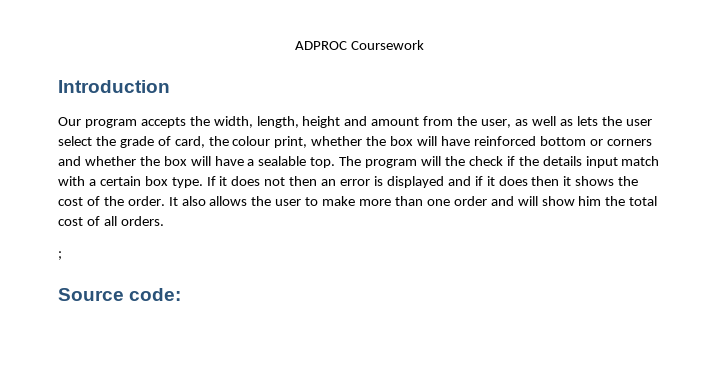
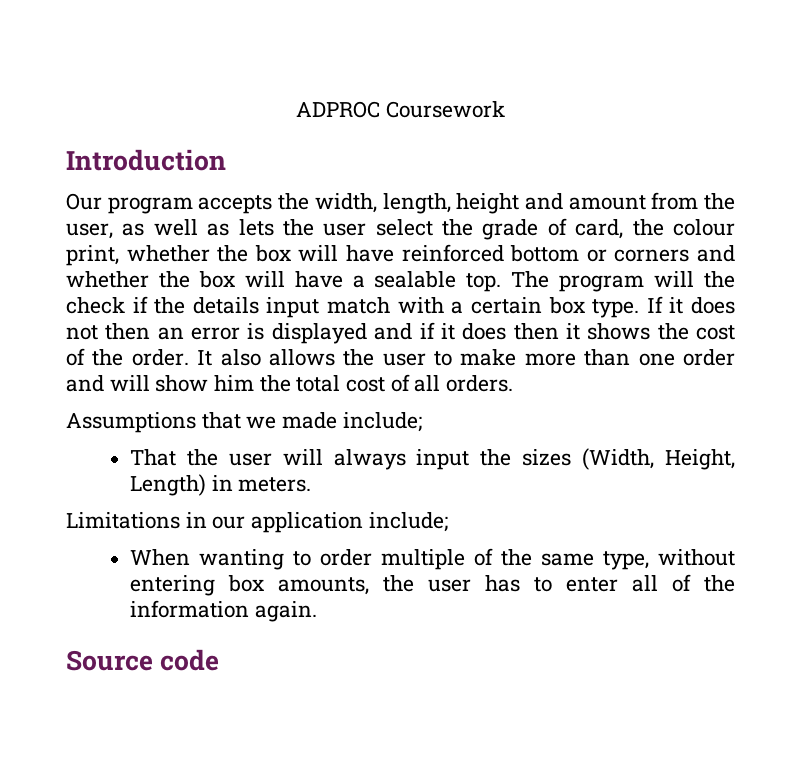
- ;
+ Assumptions that we made include;
+ That the user will always input the sizes (Width, Height, Length) in meters.
+ Limitations in our application include;
+ When wanting to order multiple of the same type, without entering box amounts, the user has to enter all of the information again.
- Source code:
+ Source code

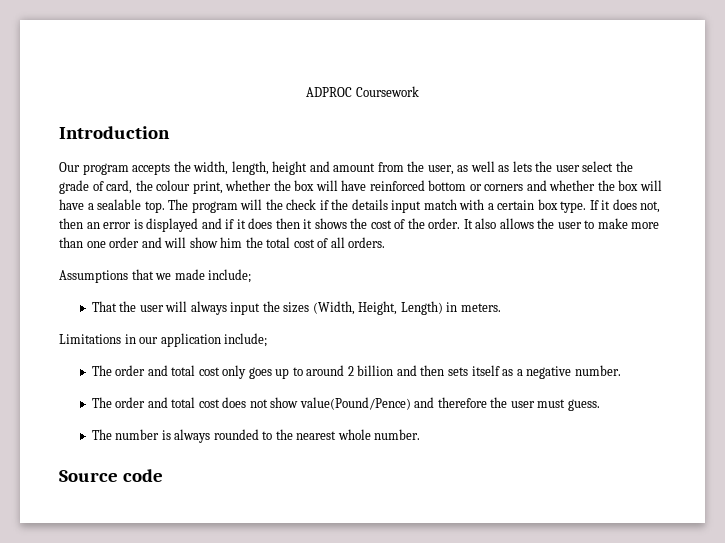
- If it does not then an error is displayed and if it does then it shows the cost of the order.
+ If it does not, then an error is displayed and if it does then it shows the cost of the order.
- When wanting to order multiple of the same type, without entering box amounts, the user has to enter all of the information again.
+ The order and total cost only goes up to around 2 billion and then sets itself as a negative number.
+ The order and total cost does not show value(Pound/Pence) and therefore the user must guess.
+ The number is always rounded to the nearest whole number.

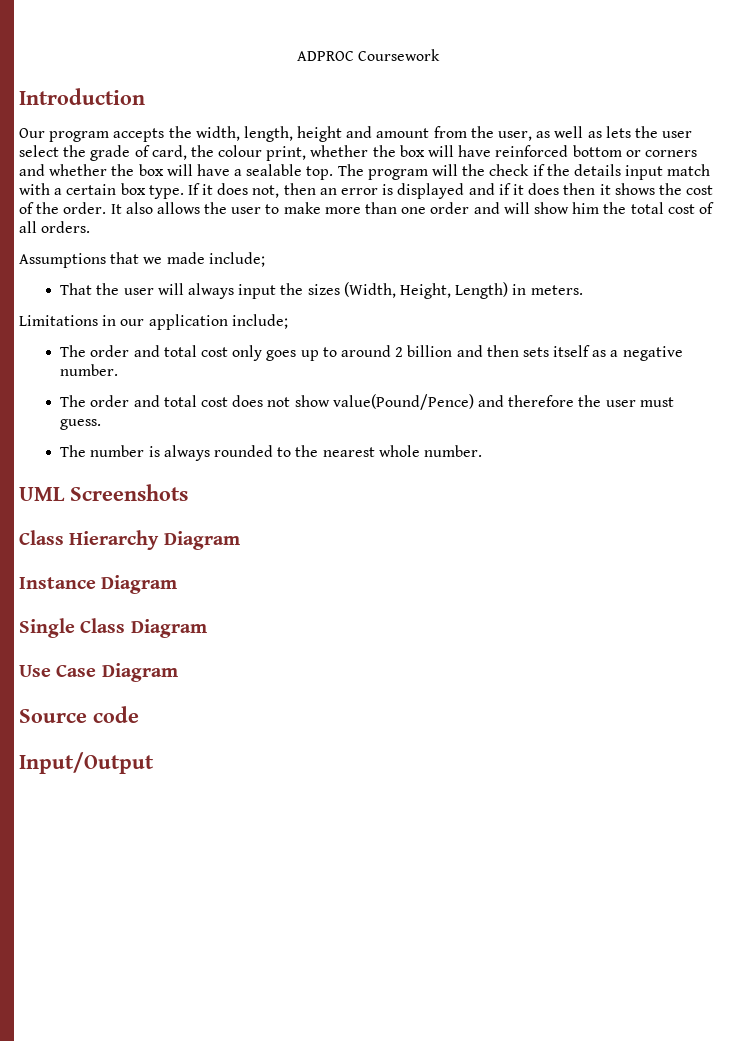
+ UML Screenshots
+ Class Hierarchy Diagram
+ Instance Diagram
+ Single Class Diagram
+ Use Case Diagram
+ Input/Output

